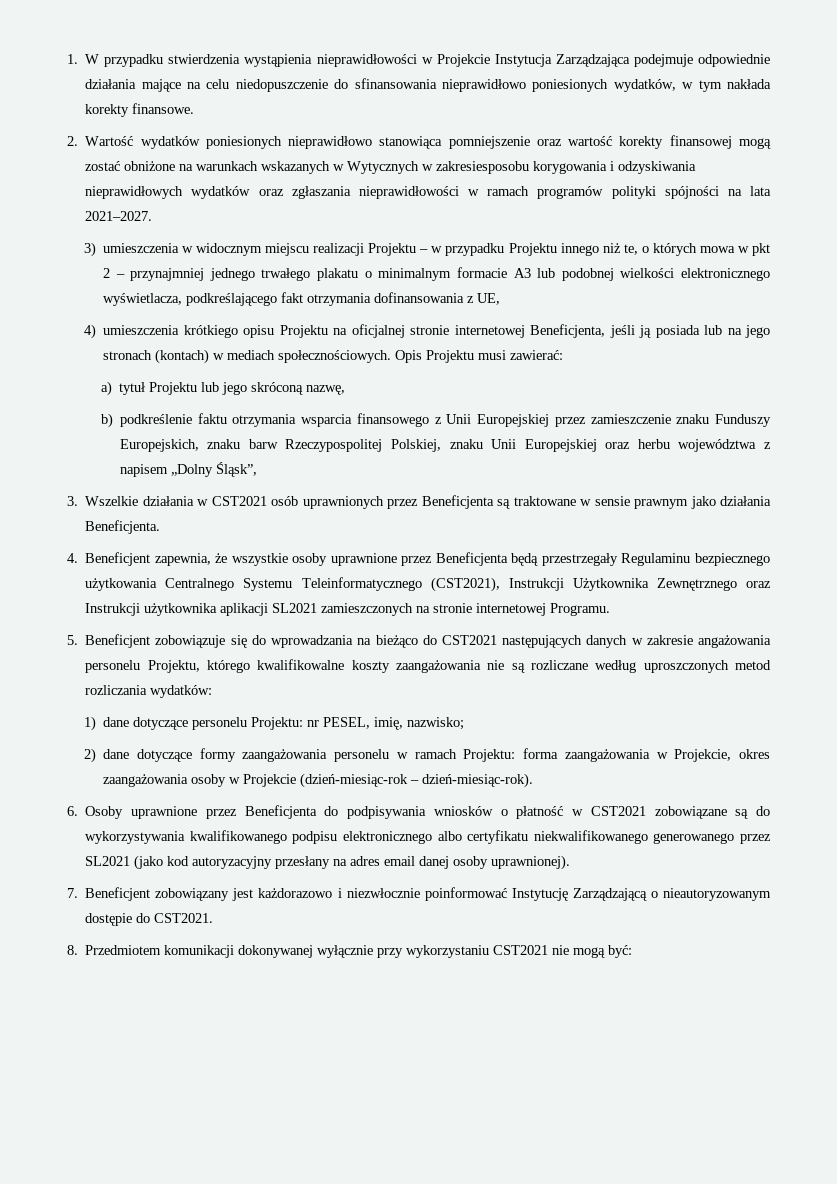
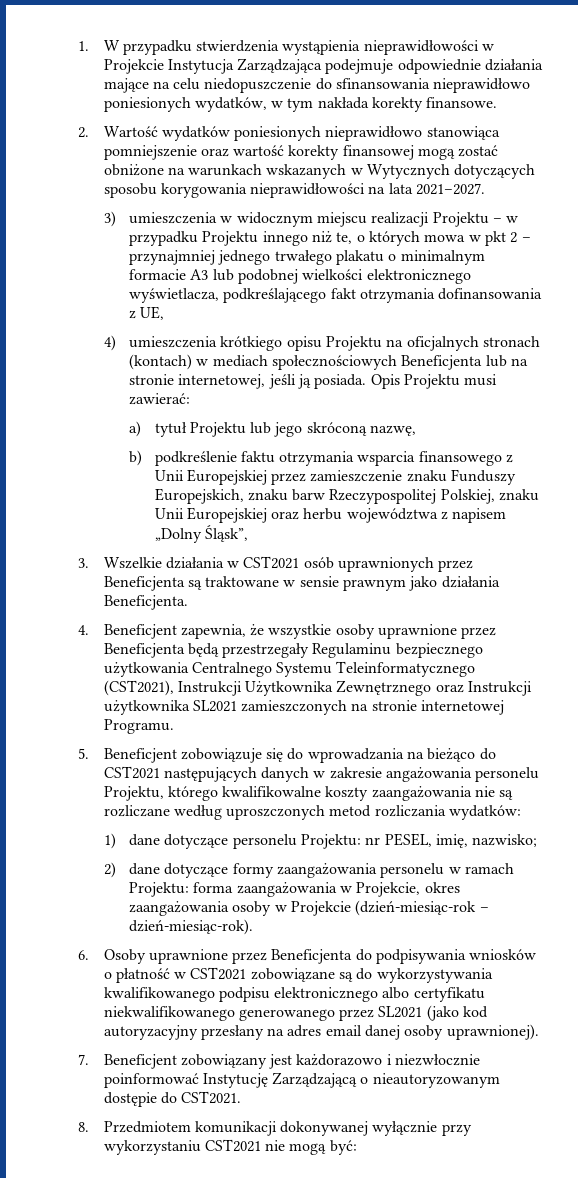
- 2. Wartość wydatków poniesionych nieprawidłowo stanowiąca pomniejszenie oraz wartość korekty finansowej mogą zostać obniżone na warunkach wskazanych w Wytycznych w zakresiesposobu korygowania i odzyskiwania nieprawidłowych wydatków oraz zgłaszania nieprawidłowości w ramach programów polityki spójności na lata 2021–2027.
+ 2. Wartość wydatków poniesionych nieprawidłowo stanowiąca pomniejszenie oraz wartość korekty finansowej mogą zostać obniżone na warunkach wskazanych w Wytycznych dotyczących sposobu korygowania nieprawidłowości na lata 2021–2027.
- 4) umieszczenia krótkiego opisu Projektu na oficjalnej stronie internetowej Beneficjenta, jeśli ją posiada lub na jego stronach (kontach) w mediach społecznościowych.
+ 4) umieszczenia krótkiego opisu Projektu na oficjalnych stronach (kontach) w mediach społecznościowych Beneficjenta lub na stronie internetowej, jeśli ją posiada.
- 4. Beneficjent zapewnia, że wszystkie osoby uprawnione przez Beneficjenta będą przestrzegały Regulaminu bezpiecznego użytkowania Centralnego Systemu Teleinformatycznego (CST2021), Instrukcji Użytkownika Zewnętrznego oraz Instrukcji użytkownika aplikacji SL2021 zamieszczonych na stronie internetowej Programu.
+ 4. Beneficjent zapewnia, że wszystkie osoby uprawnione przez Beneficjenta będą przestrzegały Regulaminu bezpiecznego użytkowania Centralnego Systemu Teleinformatycznego (CST2021), Instrukcji Użytkownika Zewnętrznego oraz Instrukcji użytkownika SL2021 zamieszczonych na stronie internetowej Programu.

